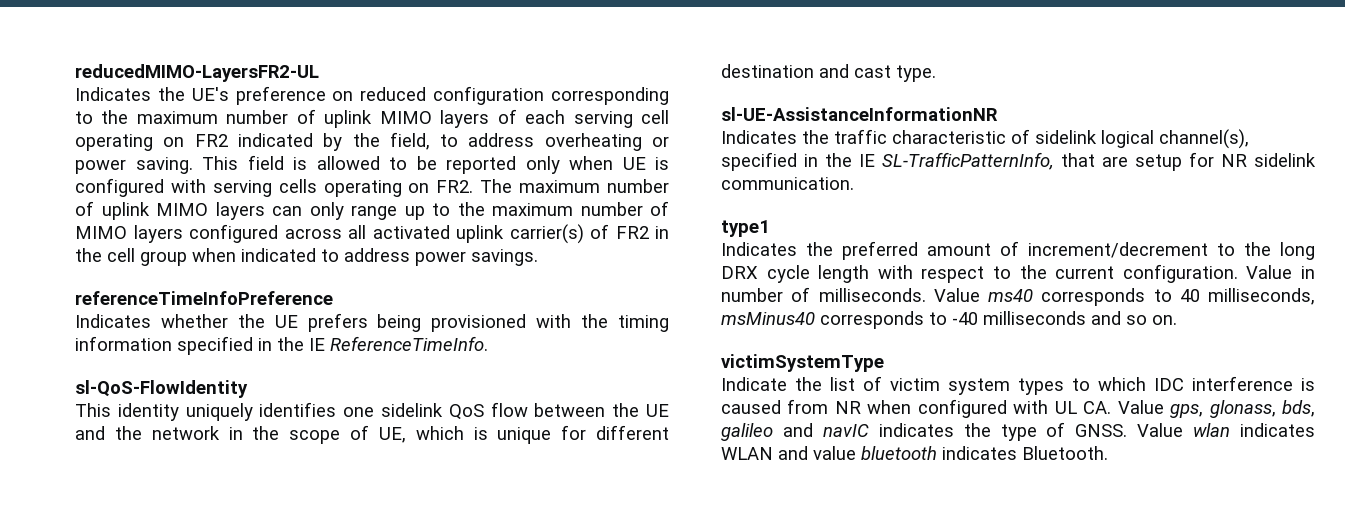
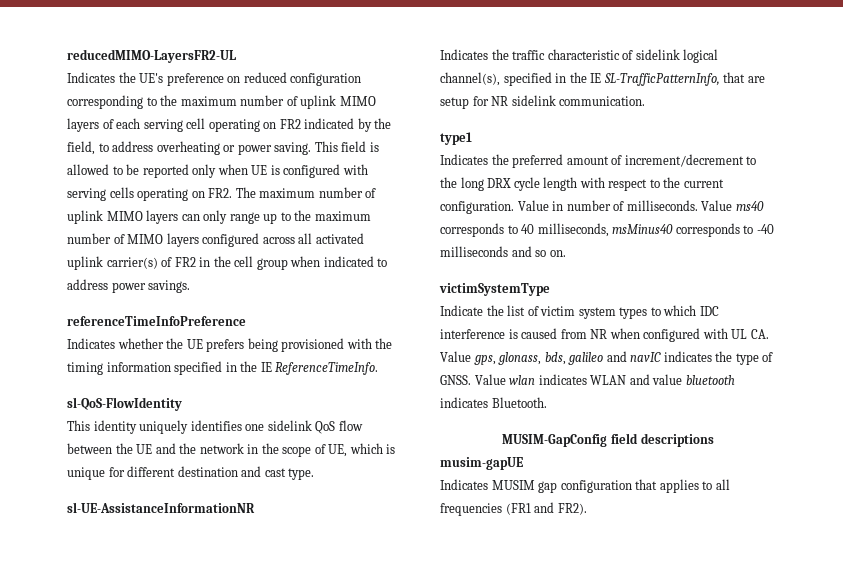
+ MUSIM-GapConfig field descriptions
+ musim-gapUE
+ Indicates MUSIM gap configuration that applies to all frequencies (FR1 and FR2).

